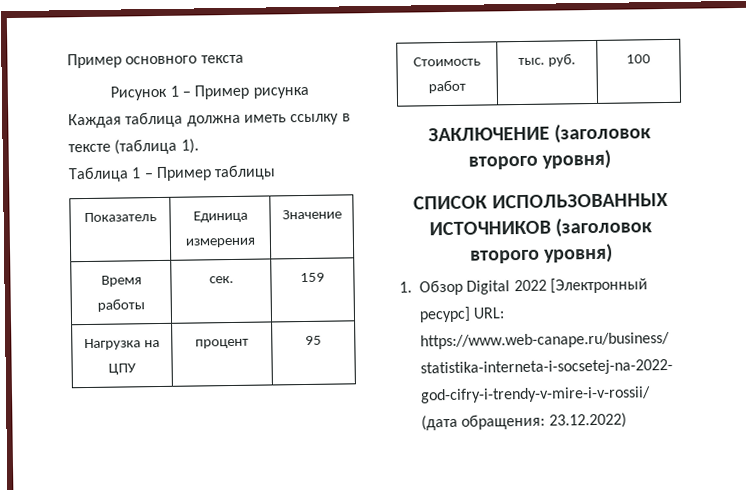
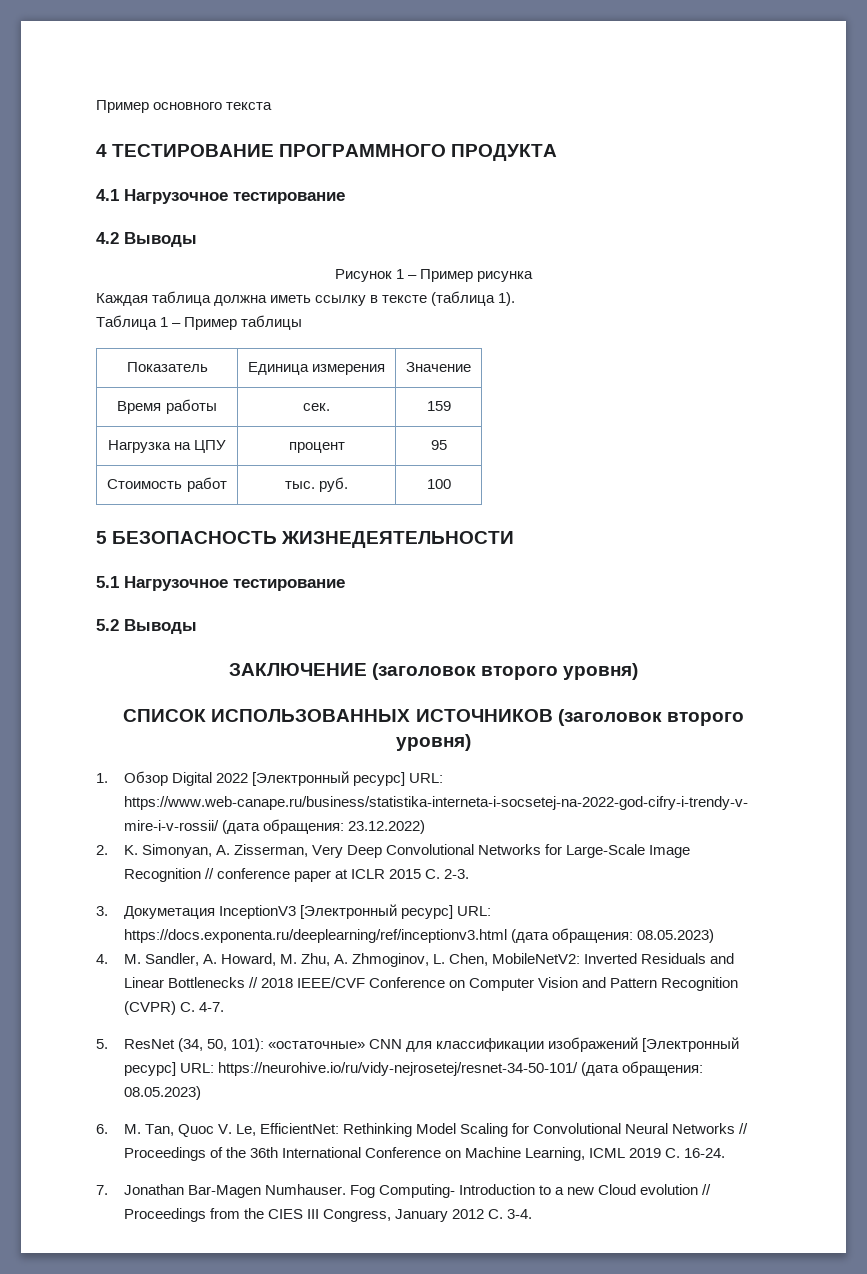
+ 4 ТЕСТИРОВАНИЕ ПРОГРАММНОГО ПРОДУКТА
+ 4.1 Нагрузочное тестирование
+ 4.2 Выводы
+ 5 БЕЗОПАСНОСТЬ ЖИЗНЕДЕЯТЕЛЬНОСТИ
+ 5.1 Нагрузочное тестирование
+ 5.2 Выводы
+ 2. K. Simonyan, A. Zisserman, Very Deep Convolutional Networks for Large-Scale Image Recognition // conference paper at ICLR 2015 С. 2-3.
+ 3. Докуметация InceptionV3 [Электронный ресурс] URL: https://docs.exponenta.ru/deeplearning/ref/inceptionv3.html (дата обращения: 08.05.2023)
+ 4. M. Sandler, A. Howard, M. Zhu, A. Zhmoginov, L. Chen, MobileNetV2: Inverted Residuals and Linear Bottlenecks // 2018 IEEE/CVF Conference on Computer Vision and Pattern Recognition (CVPR) С. 4-7.
+ 5. ResNet (34, 50, 101): «остаточные» CNN для классификации изображений [Электронный ресурс] URL: https://neurohive.io/ru/vidy-nejrosetej/resnet-34-50-101/ (дата обращения: 08.05.2023)
+ 6. M. Tan, Quoc V. Le, EfficientNet: Rethinking Model Scaling for Convolutional Neural Networks // Proceedings of the 36th International Conference on Machine Learning, ICML 2019 C. 16-24.
+ 7. Jonathan Bar-Magen Numhauser. Fog Computing- Introduction to a new Cloud evolution // Proceedings from the CIES III Congress, January 2012 С. 3-4.

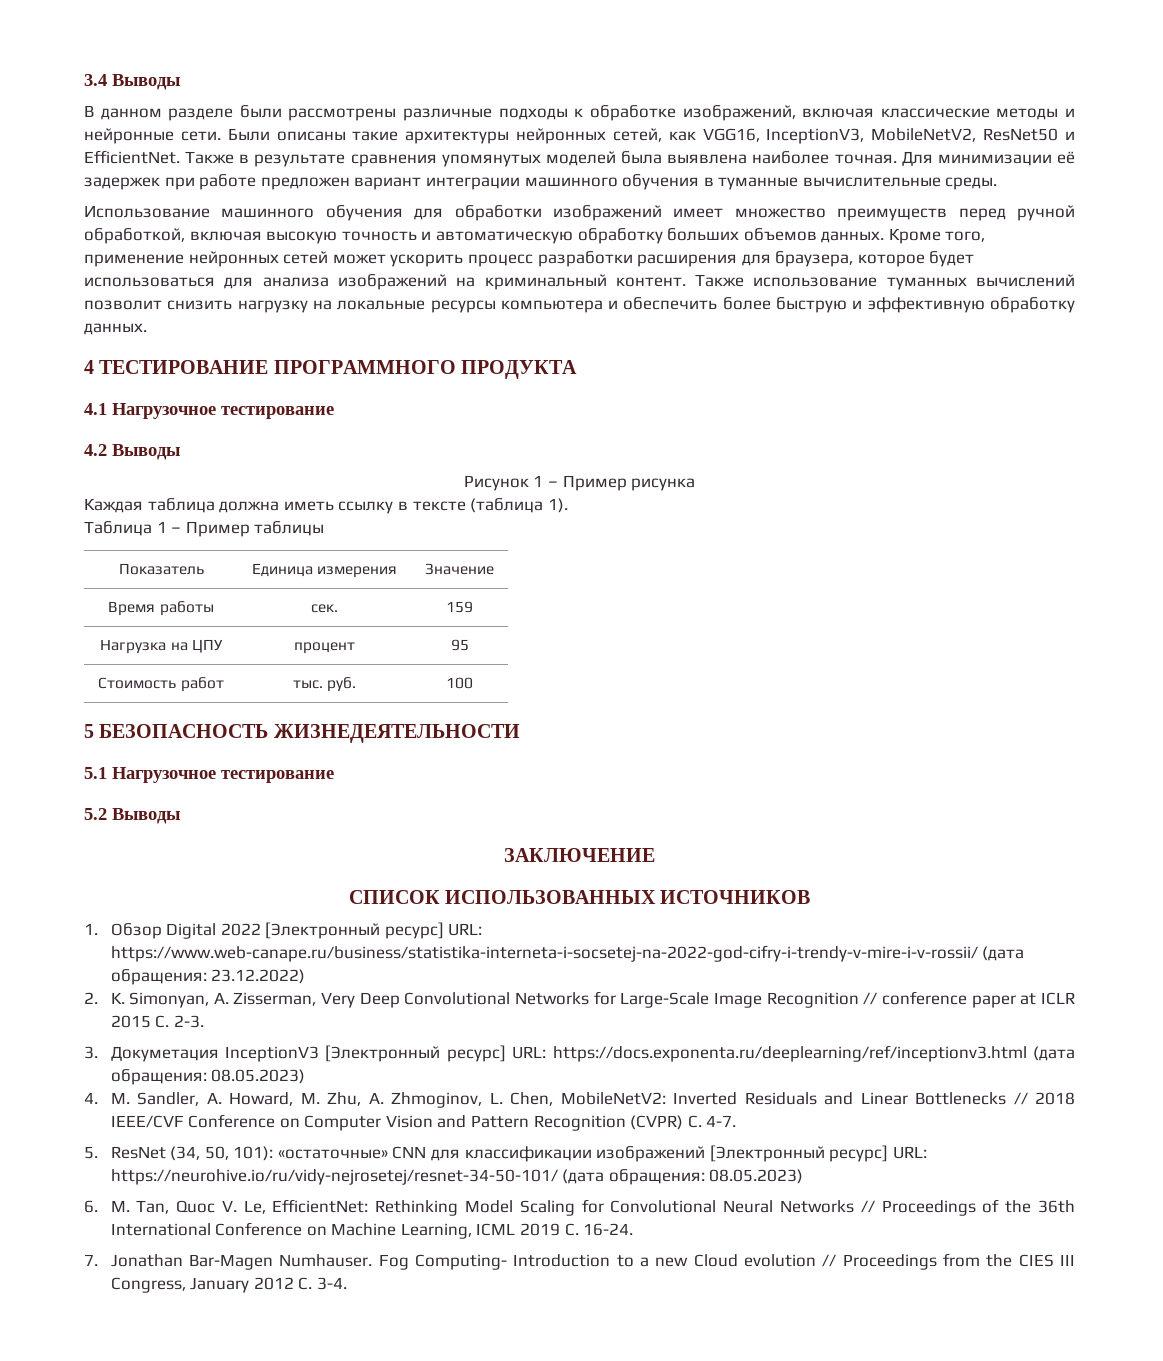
- Пример основного текста
+ 3.4 Выводы
+ В данном разделе были рассмотрены различные подходы к обработке изображений, включая классические методы и нейронные сети. Были описаны такие архитектуры нейронных сетей, как VGG16, InceptionV3, MobileNetV2, ResNet50 и EfficientNet. Также в результате сравнения упомянутых моделей была выявлена наиболее точная. Для минимизации её задержек при работе предложен вариант интеграции машинного обучения в туманные вычислительные среды.
+ Использование машинного обучения для обработки изображений имеет множество преимуществ перед ручной обработкой, включая высокую точность и автоматическую обработку больших объемов данных. Кроме того, применение нейронных сетей может ускорить процесс разработки расширения для браузера, которое будет использоваться для анализа изображений на криминальный контент. Также использование туманных вычислений позволит снизить нагрузку на локальные ресурсы компьютера и обеспечить более быструю и эффективную обработку данных.
- ЗАКЛЮЧЕНИЕ (заголовок второго уровня)
+ ЗАКЛЮЧЕНИЕ
- СПИСОК ИСПОЛЬЗОВАННЫХ ИСТОЧНИКОВ (заголовок второго уровня)
+ СПИСОК ИСПОЛЬЗОВАННЫХ ИСТОЧНИКОВ

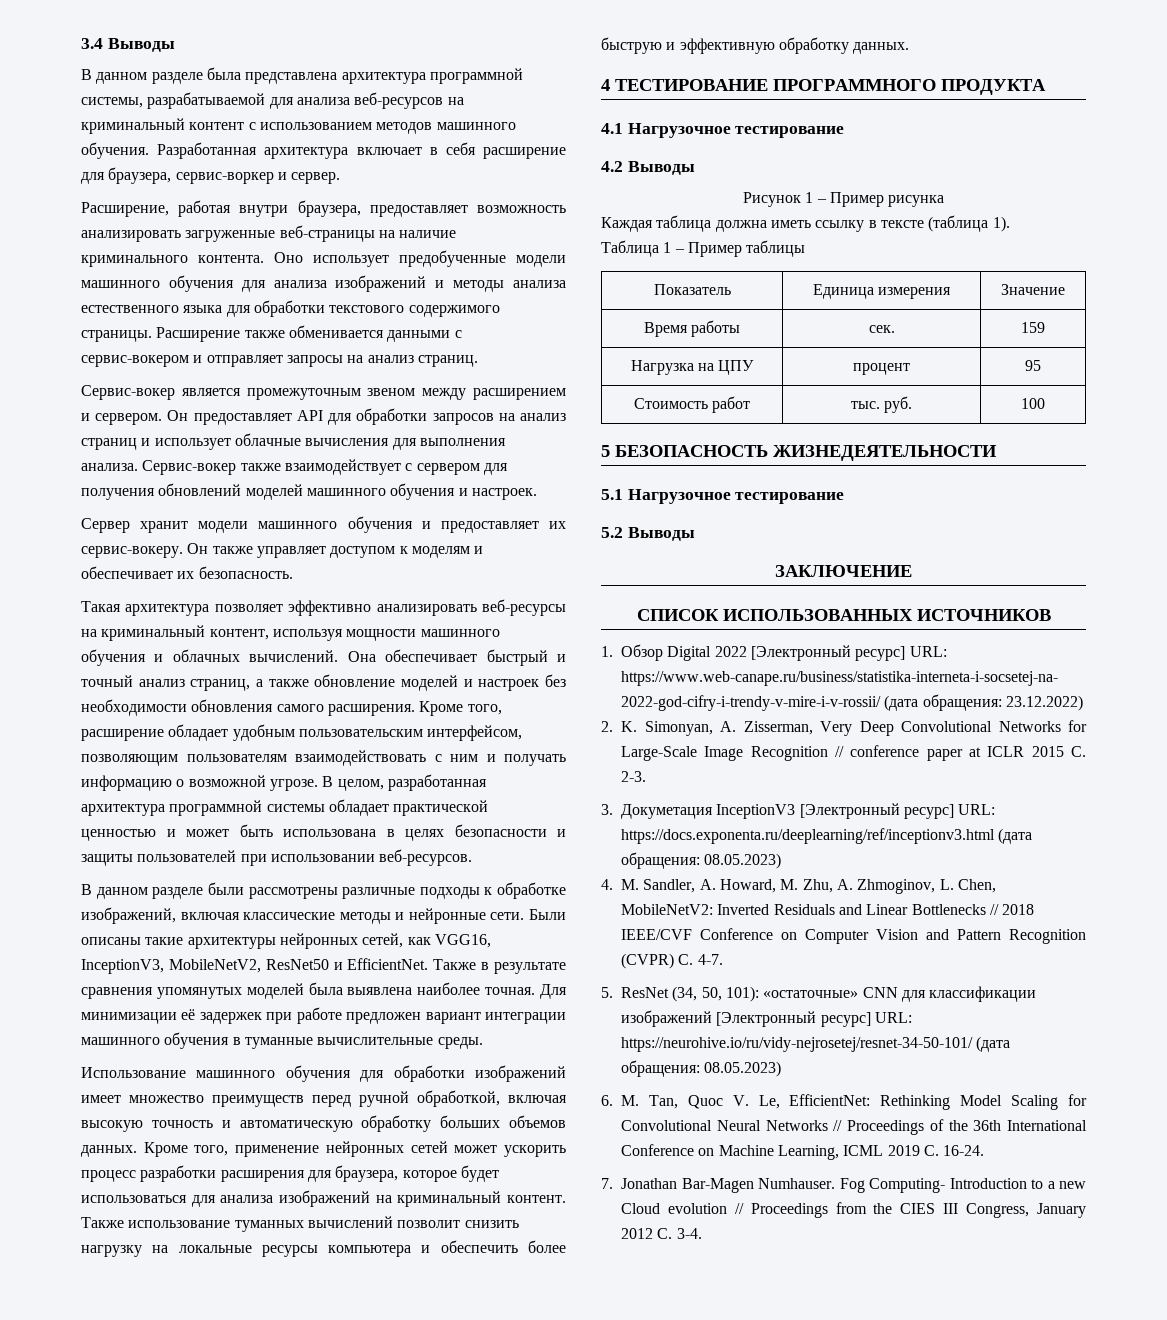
+ В данном разделе была представлена архитектура программной системы, разрабатываемой для анализа веб-ресурсов на криминальный контент с использованием методов машинного обучения. Разработанная архитектура включает в себя расширение для браузера, сервис-воркер и сервер.
+ Расширение, работая внутри браузера, предоставляет возможность анализировать загруженные веб-страницы на наличие криминального контента. Оно использует предобученные модели машинного обучения для анализа изображений и методы анализа естественного языка для обработки текстового содержимого страницы. Расширение также обменивается данными с сервис-вокером и отправляет запросы на анализ страниц.
+ Сервис-вокер является промежуточным звеном между расширением и сервером. Он предоставляет API для обработки запросов на анализ страниц и использует облачные вычисления для выполнения анализа. Сервис-вокер также взаимодействует с сервером для получения обновлений моделей машинного обучения и настроек.
+ Сервер хранит модели машинного обучения и предоставляет их сервис-вокеру. Он также управляет доступом к моделям и обеспечивает их безопасность.
+ Такая архитектура позволяет эффективно анализировать веб-ресурсы на криминальный контент, используя мощности машинного обучения и облачных вычислений. Она обеспечивает быстрый и точный анализ страниц, а также обновление моделей и настроек без необходимости обновления самого расширения. Кроме того, расширение обладает удобным пользовательским интерфейсом, позволяющим пользователям взаимодействовать с ним и получать информацию о возможной угрозе. В целом, разработанная архитектура программной системы обладает практической ценностью и может быть использована в целях безопасности и защиты пользователей при использовании веб-ресурсов.

